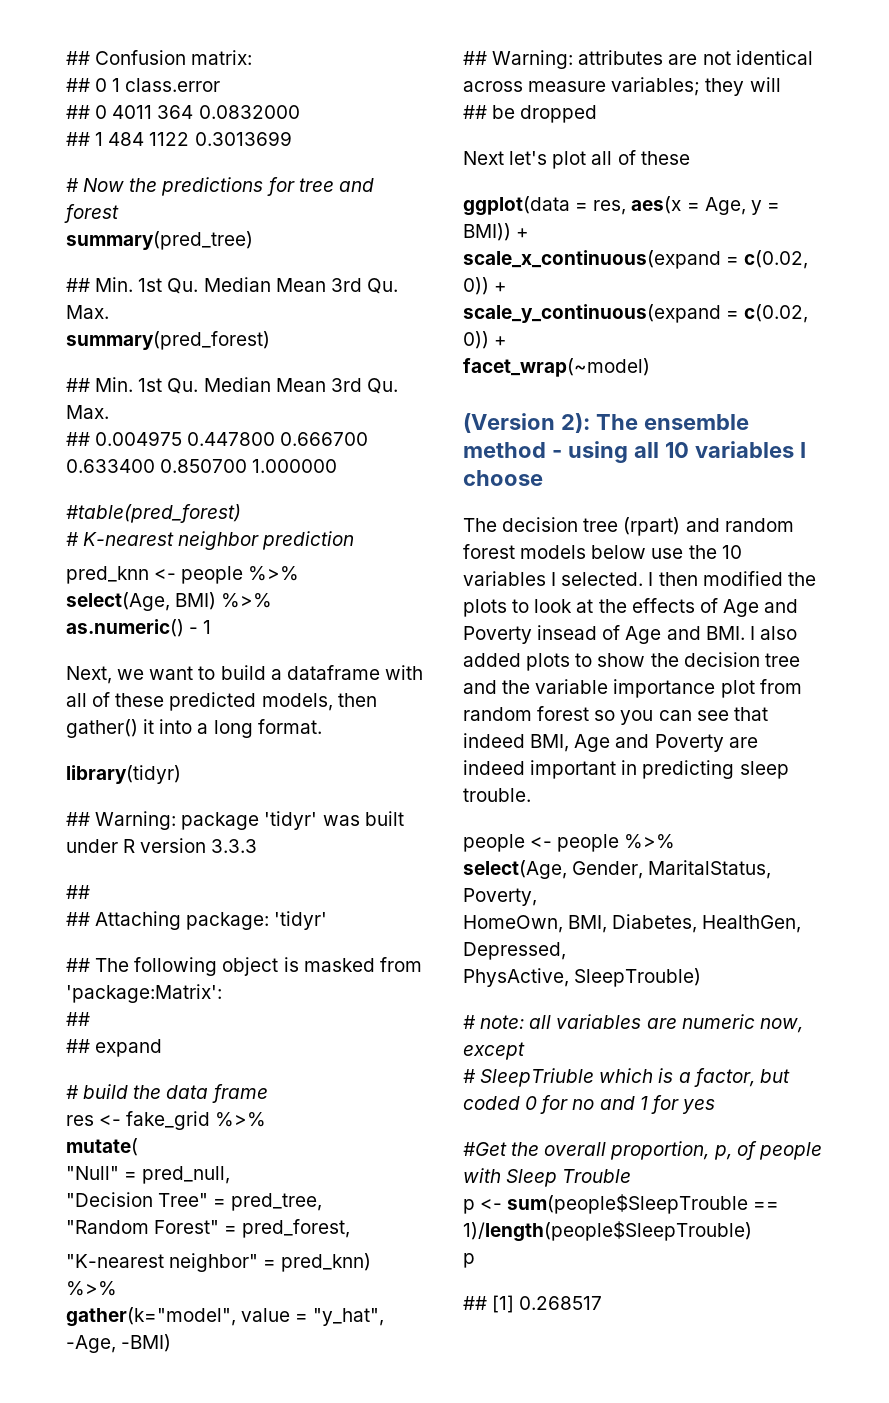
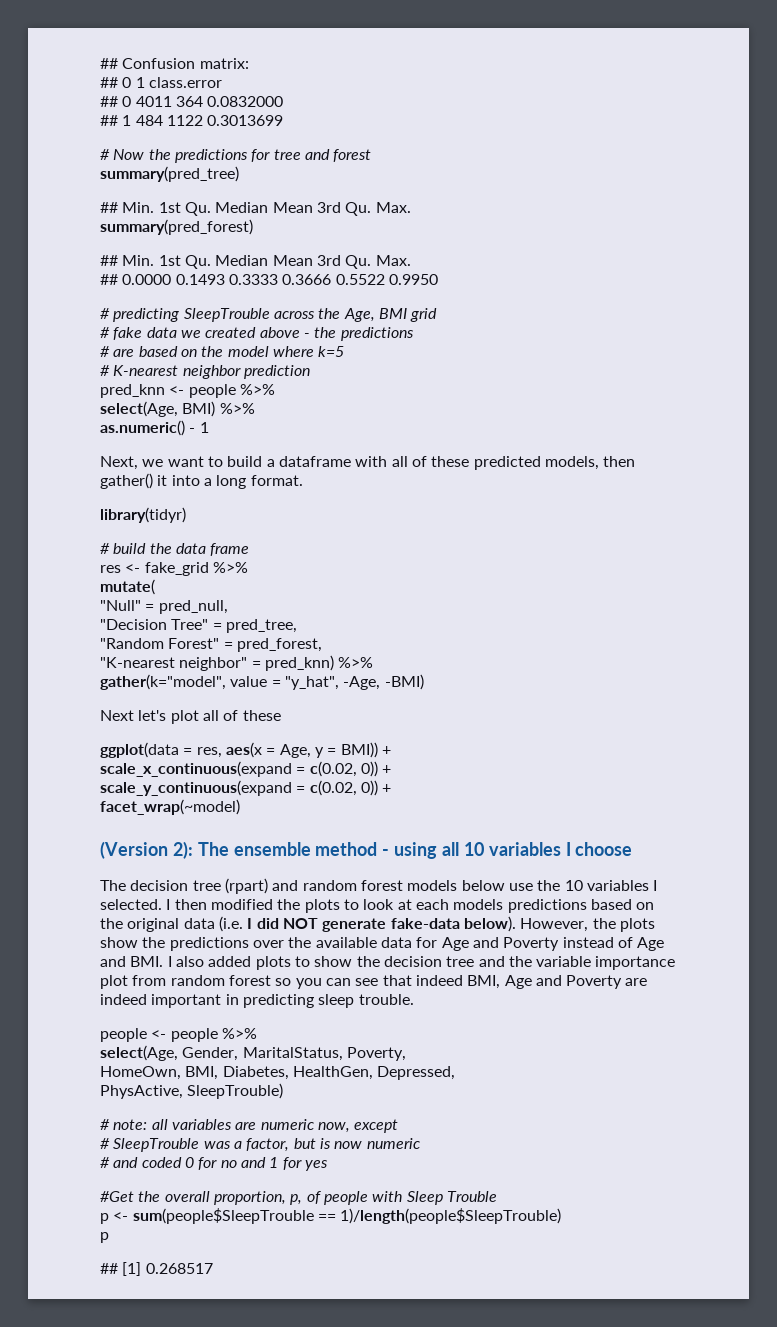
- ## 0.004975 0.447800 0.666700 0.633400 0.850700 1.000000
- #table(pred_forest)
+ ## 0.0000 0.1493 0.3333 0.3666 0.5522 0.9950
+ # predicting SleepTrouble across the Age, BMI grid
+ # fake data we created above - the predictions
+ # are based on the model where k=5
- ## Warning: package 'tidyr' was built under R version 3.3.3
- ##
- ## Attaching package: 'tidyr'
- ## The following object is masked from 'package:Matrix':
- ##
- ## expand
- ## Warning: attributes are not identical across measure variables; they will
- ## be dropped
- I then modified the plots to look at the effects of Age and Poverty insead of Age and BMI. I also added plots to show the decision tree and the variable importance plot from random forest so you can see that indeed BMI, Age and Poverty are indeed important in predicting sleep trouble.
+ I then modified the plots to look at each models predictions based on the original data (i.e. I did NOT generate fake-data below). However, the plots show the predictions over the available data for Age and Poverty instead of Age and BMI. I also added plots to show the decision tree and the variable importance plot from random forest so you can see that indeed BMI, Age and Poverty are indeed important in predicting sleep trouble.
- # SleepTriuble which is a factor, but coded 0 for no and 1 for yes
+ # SleepTrouble was a factor, but is now numeric
+ # and coded 0 for no and 1 for yes

